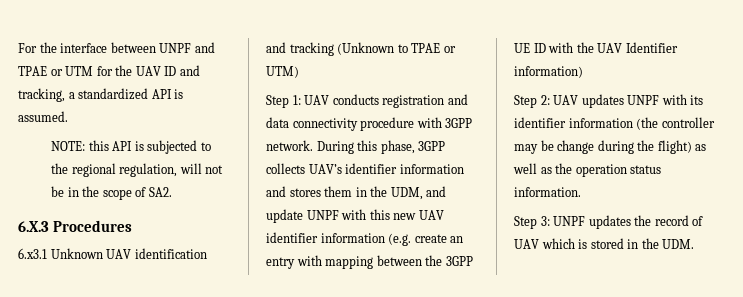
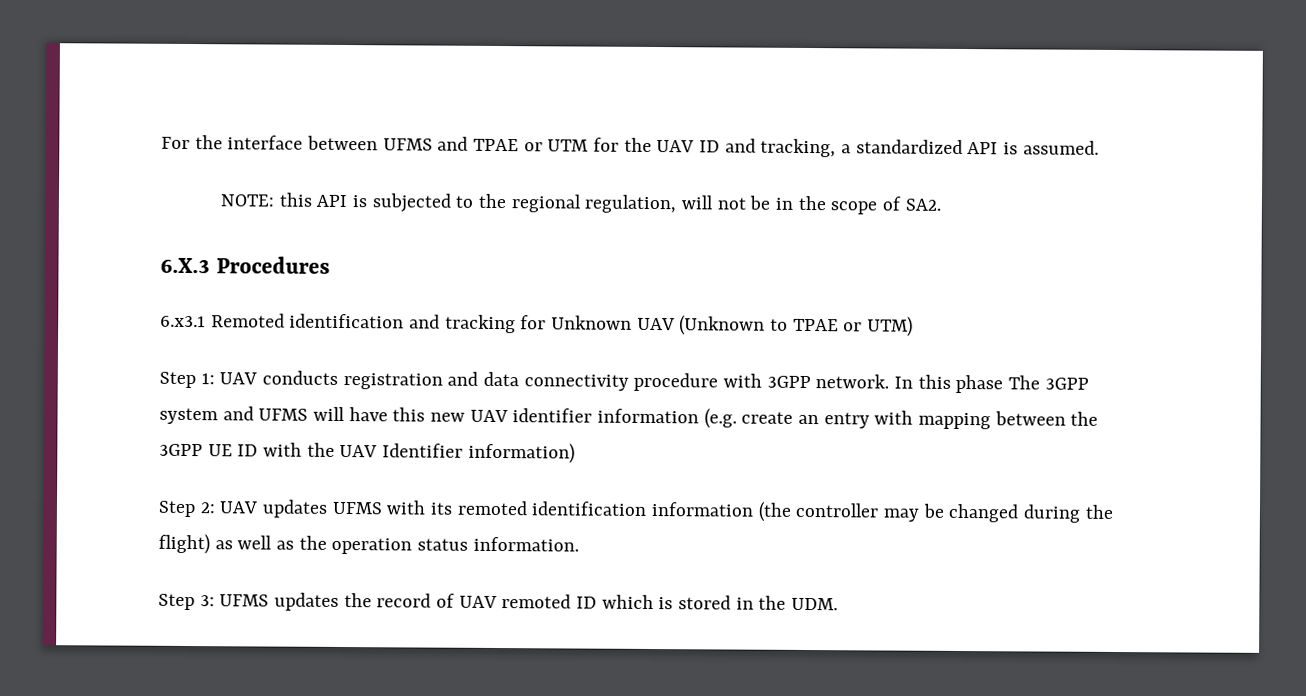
- For the interface between UNPF and TPAE or UTM for the UAV ID and tracking, a standardized API is assumed.
+ For the interface between UFMS and TPAE or UTM for the UAV ID and tracking, a standardized API is assumed.
- 6.x3.1 Unknown UAV identification and tracking (Unknown to TPAE or UTM)
+ 6.x3.1 Remoted identification and tracking for Unknown UAV (Unknown to TPAE or UTM)
- During this phase, 3GPP collects UAV’s identifier information and stores them in the UDM, and update UNPF with this new UAV identifier information (e.g. create an entry with mapping between the 3GPP UE ID with the UAV Identifier information)
+ In this phase The 3GPP system and UFMS will have this new UAV identifier information (e.g. create an entry with mapping between the 3GPP UE ID with the UAV Identifier information)
- Step 2: UAV updates UNPF with its identifier information (the controller may be change during the flight) as well as the operation status information.
+ Step 2: UAV updates UFMS with its remoted identification information (the controller may be changed during the flight) as well as the operation status information.
- Step 3: UNPF updates the record of UAV which is stored in the UDM.
+ Step 3: UFMS updates the record of UAV remoted ID which is stored in the UDM.

